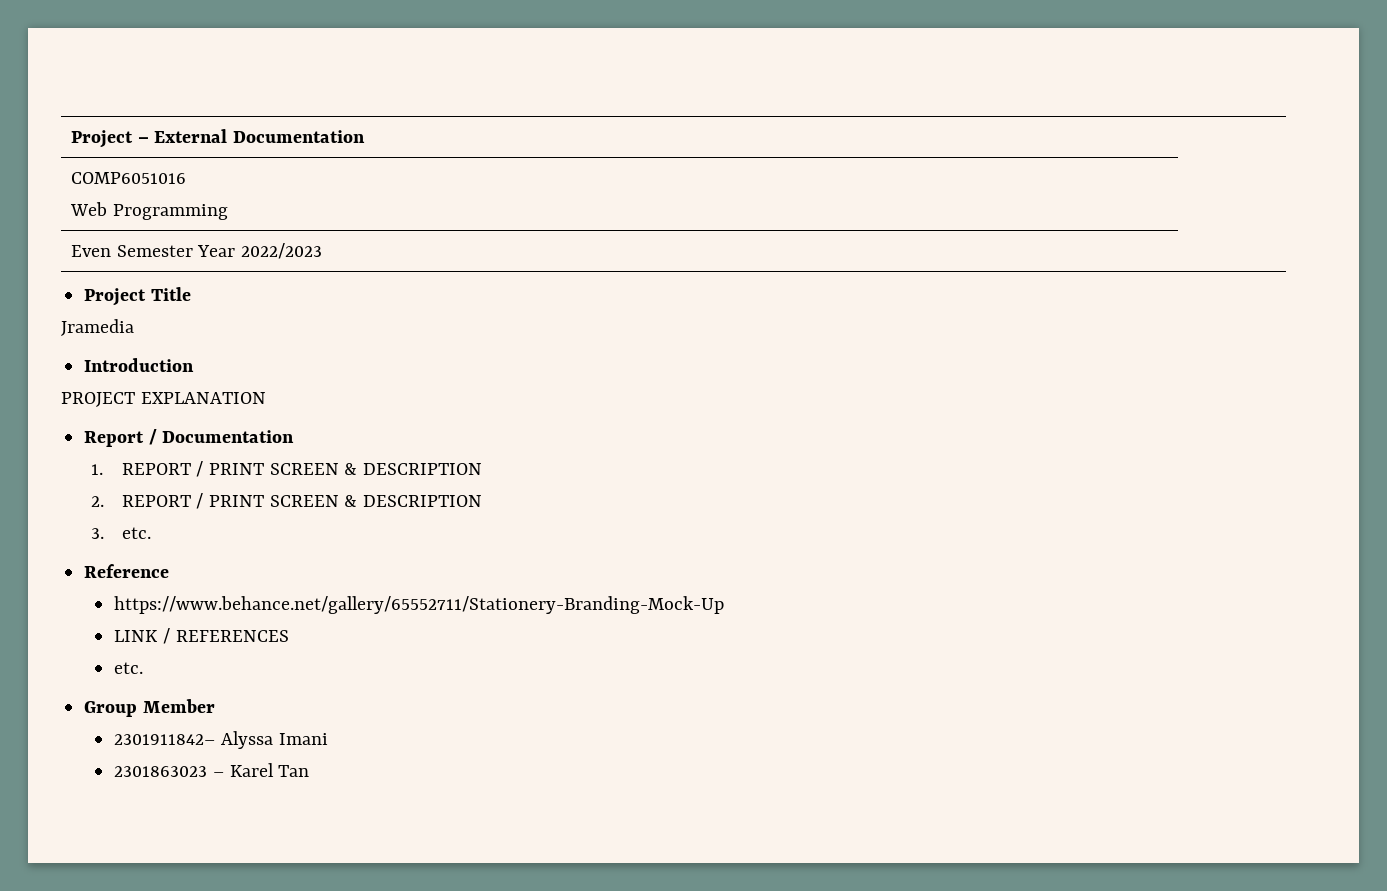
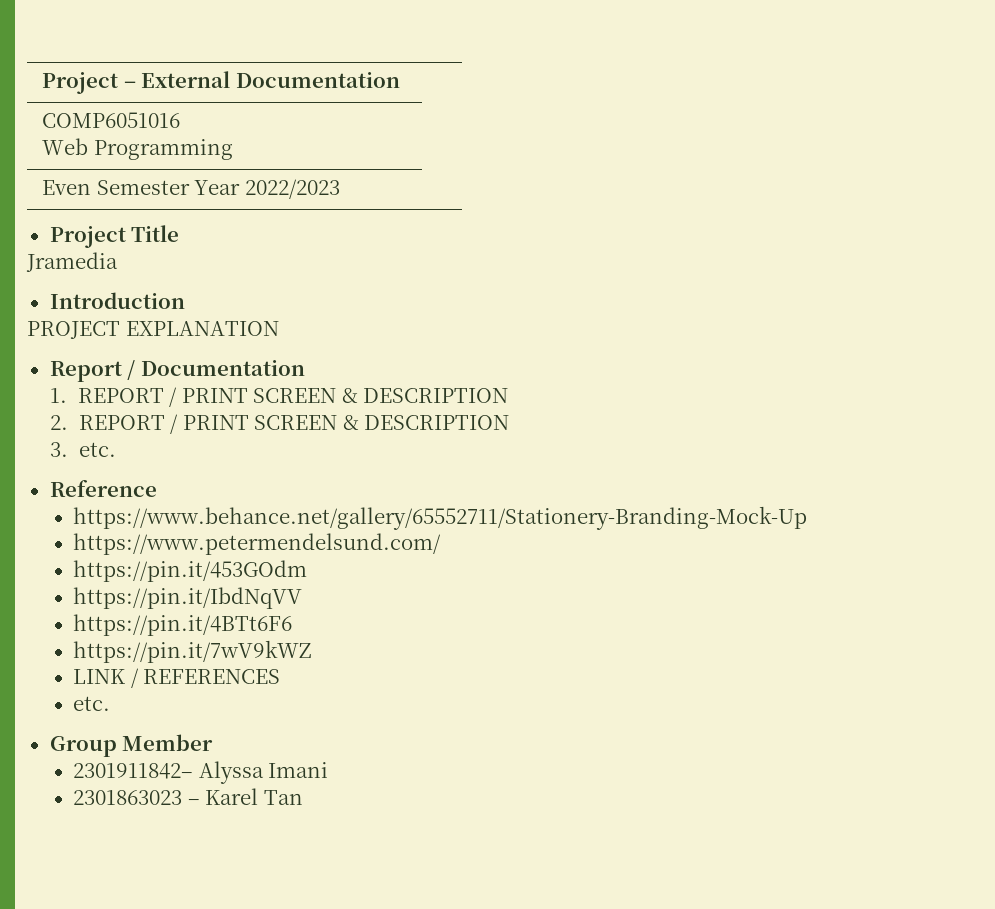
+ https://www.petermendelsund.com/
+ https://pin.it/453GOdm
+ https://pin.it/IbdNqVV
+ https://pin.it/4BTt6F6
+ https://pin.it/7wV9kWZ

